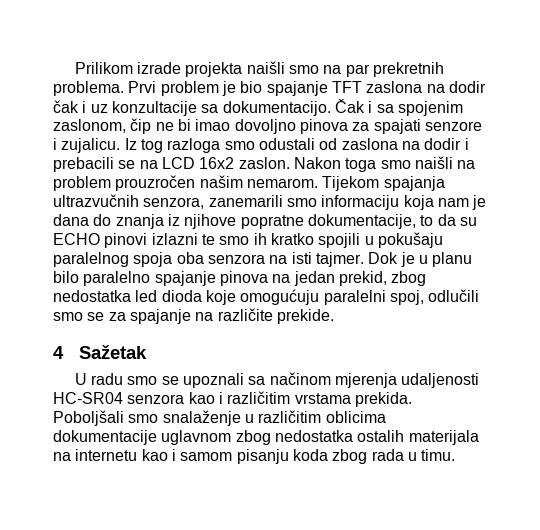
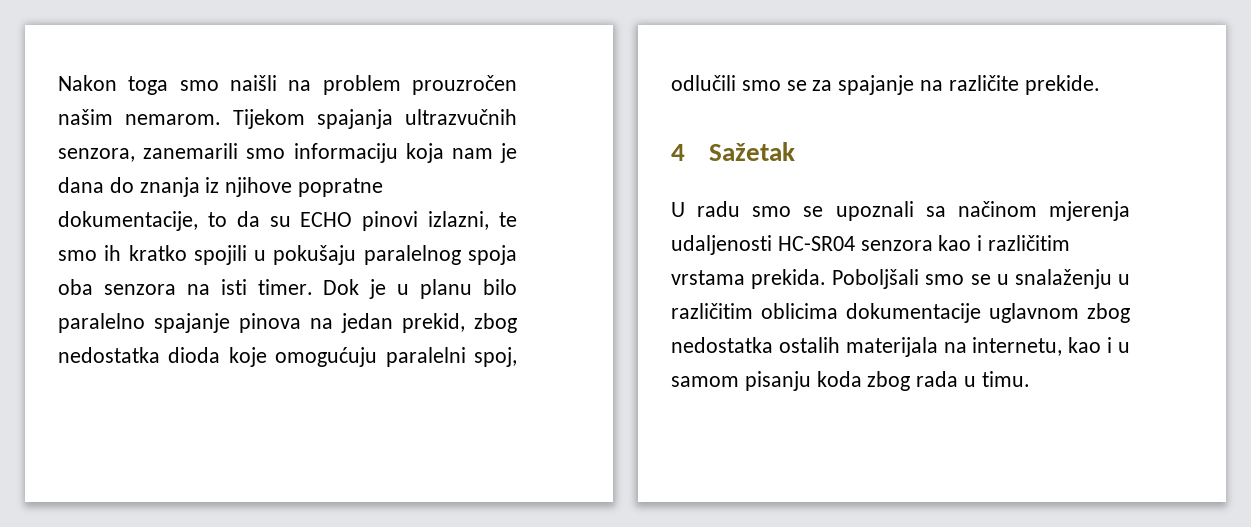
- Prilikom izrade projekta naišli smo na par prekretnih problema. Prvi problem je bio spajanje TFT zaslona na dodir čak i uz konzultacije sa dokumentacijo. Čak i sa spojenim zaslonom, čip ne bi imao dovoljno pinova za spajati senzore i zujalicu. Iz tog razloga smo odustali od zaslona na dodir i prebacili se na LCD 16x2 zaslon.
- Tijekom spajanja ultrazvučnih senzora, zanemarili smo informaciju koja nam je dana do znanja iz njihove popratne dokumentacije, to da su ECHO pinovi izlazni te smo ih kratko spojili u pokušaju paralelnog spoja oba senzora na isti tajmer.
+ Tijekom spajanja ultrazvučnih senzora, zanemarili smo informaciju koja nam je dana do znanja iz njihove popratne dokumentacije, to da su ECHO pinovi izlazni, te smo ih kratko spojili u pokušaju paralelnog spoja oba senzora na isti timer.
- Dok je u planu bilo paralelno spajanje pinova na jedan prekid, zbog nedostatka led dioda koje omogućuju paralelni spoj, odlučili smo se za spajanje na različite prekide.
+ Dok je u planu bilo paralelno spajanje pinova na jedan prekid, zbog nedostatka dioda koje omogućuju paralelni spoj, odlučili smo se za spajanje na različite prekide.
- Poboljšali smo snalaženje u različitim oblicima dokumentacije uglavnom zbog nedostatka ostalih materijala na internetu kao i samom pisanju koda zbog rada u timu.
+ Poboljšali smo se u snalaženju u različitim oblicima dokumentacije uglavnom zbog nedostatka ostalih materijala na internetu, kao i u samom pisanju koda zbog rada u timu.

